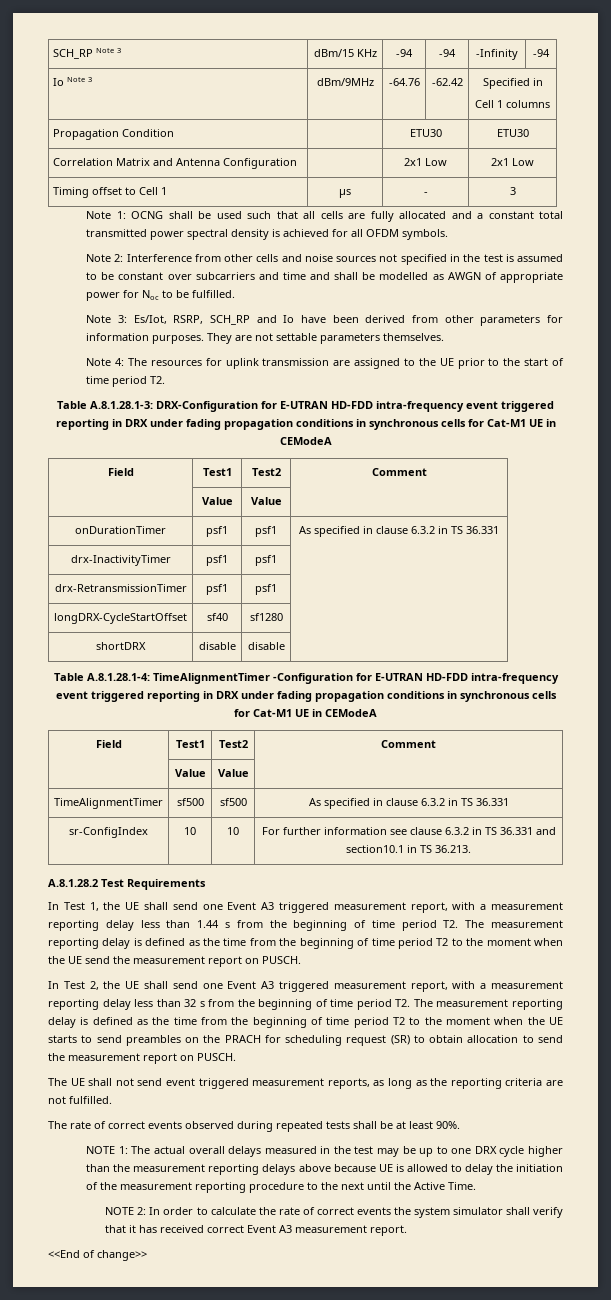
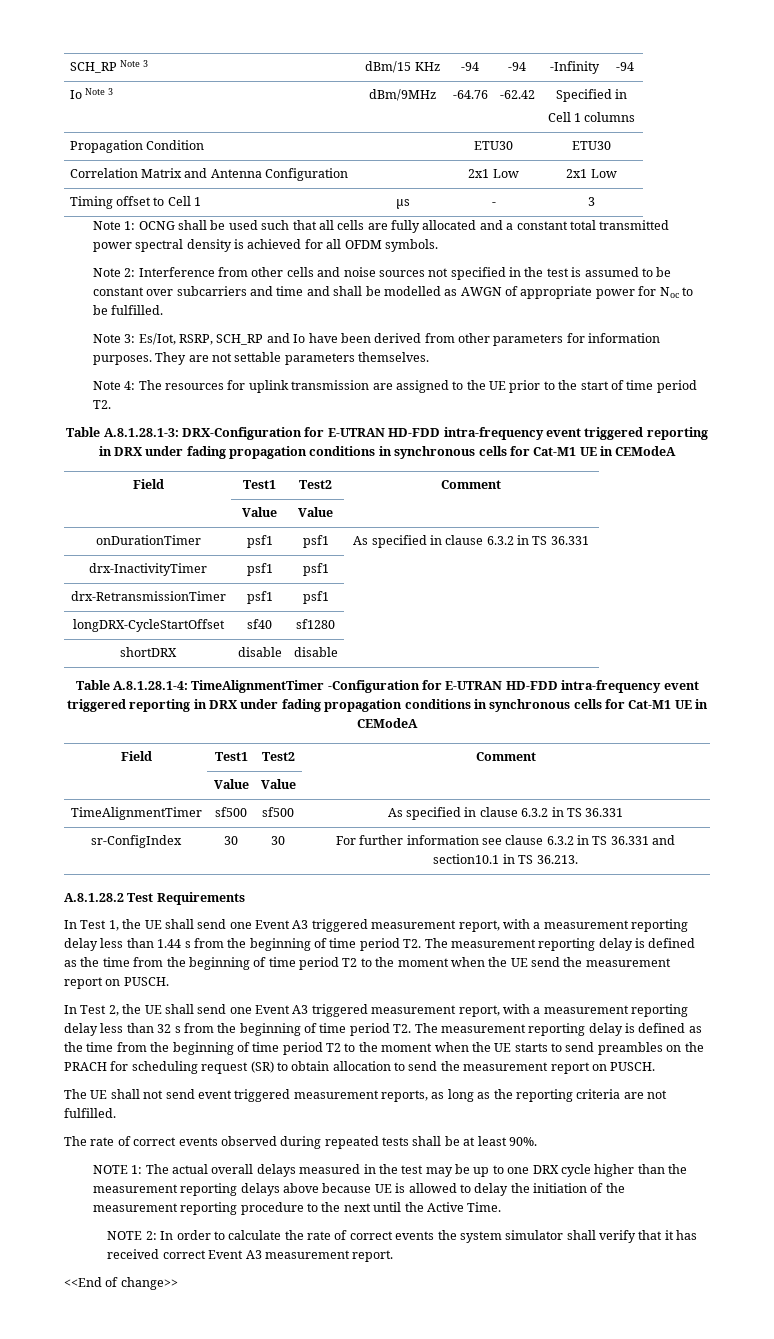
- sr-ConfigIndex | 10 | 10 | For further information see clause 6.3.2 in TS 36.331 and section10.1 in TS 36.213.
+ sr-ConfigIndex | 30 | 30 | For further information see clause 6.3.2 in TS 36.331 and section10.1 in TS 36.213.

